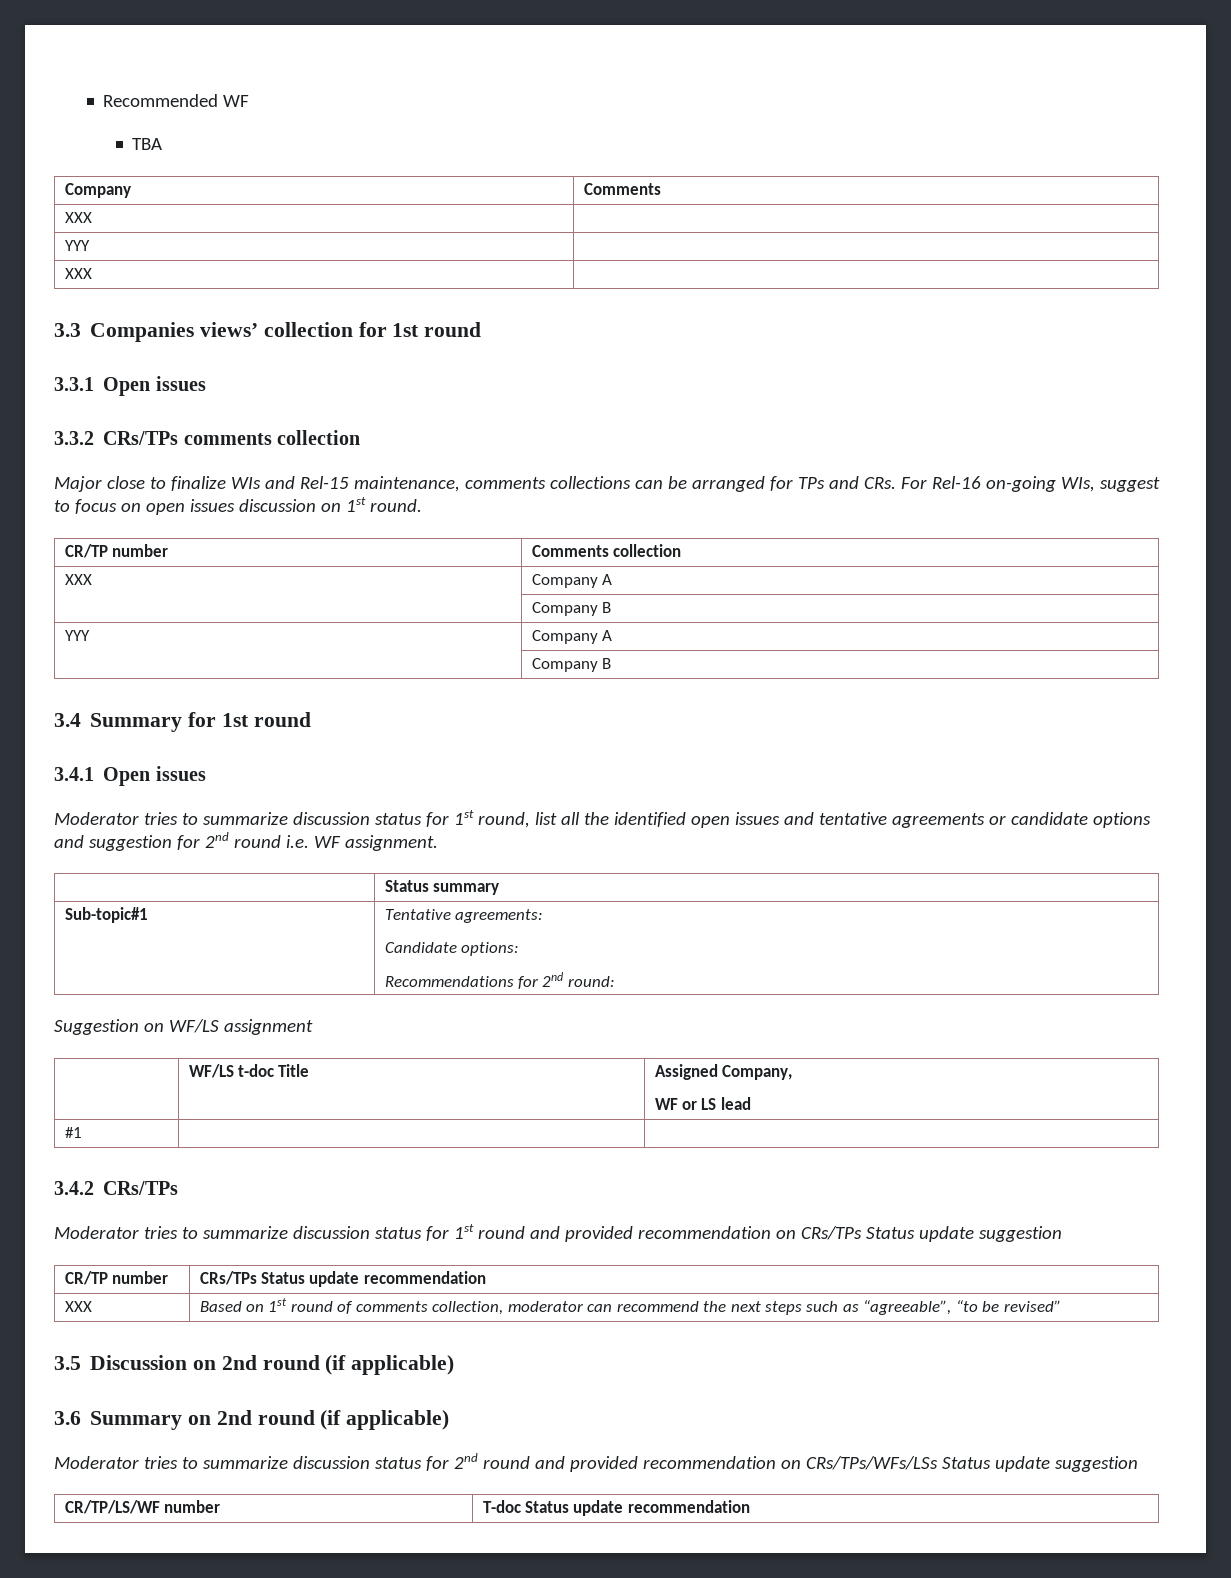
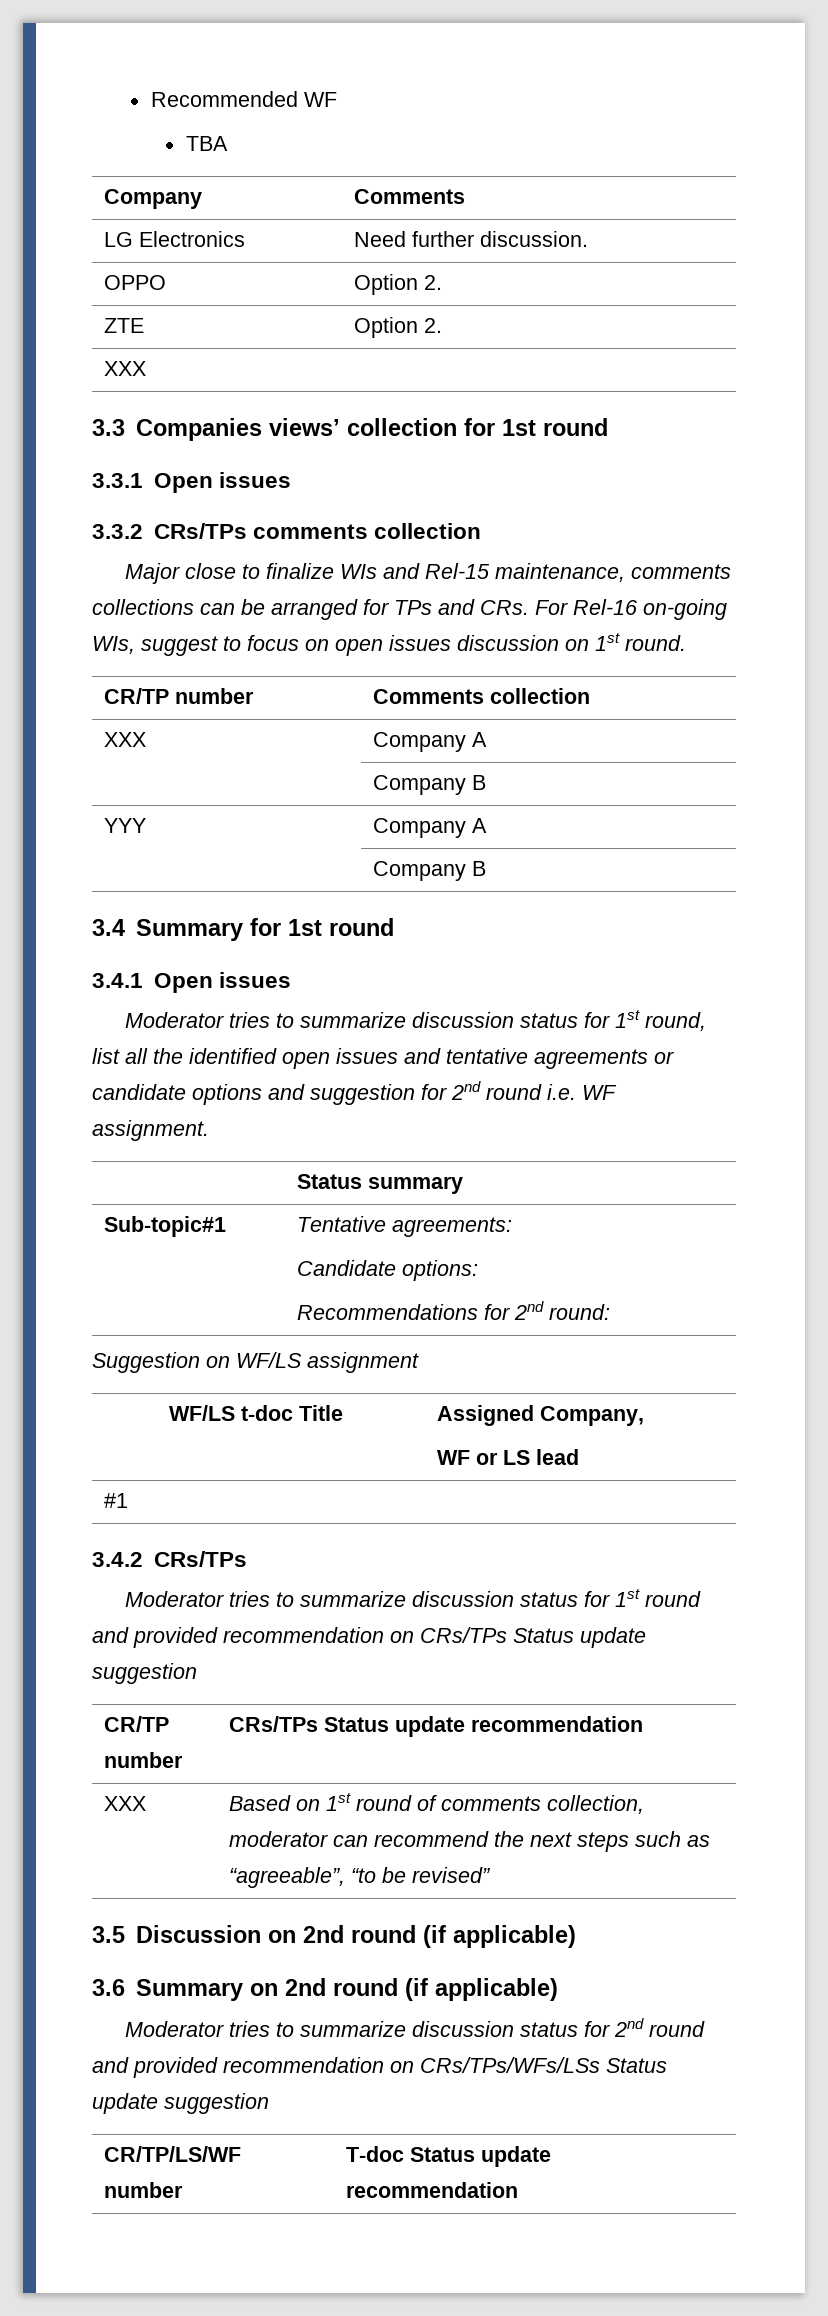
  Company | Comments
- XXX |
- YYY |
+ LG Electronics | Need further discussion.
+ OPPO | Option 2.
+ ZTE | Option 2.

